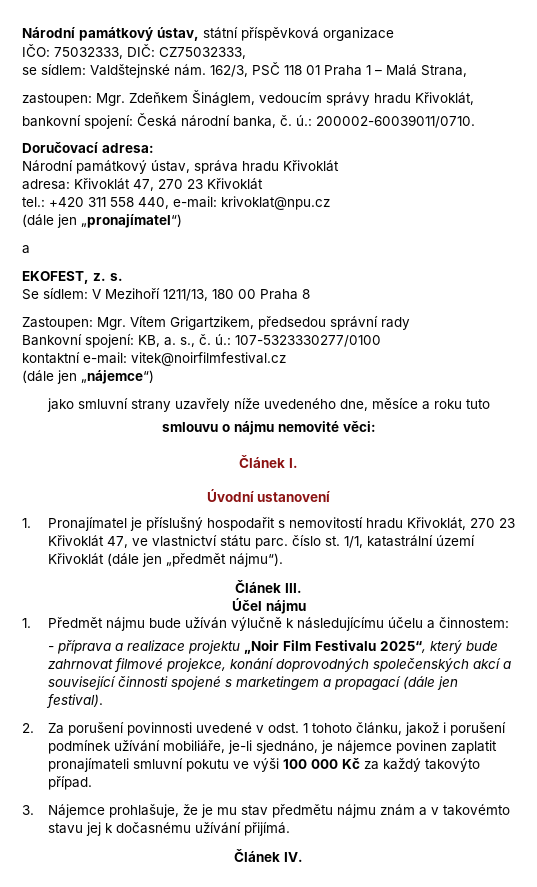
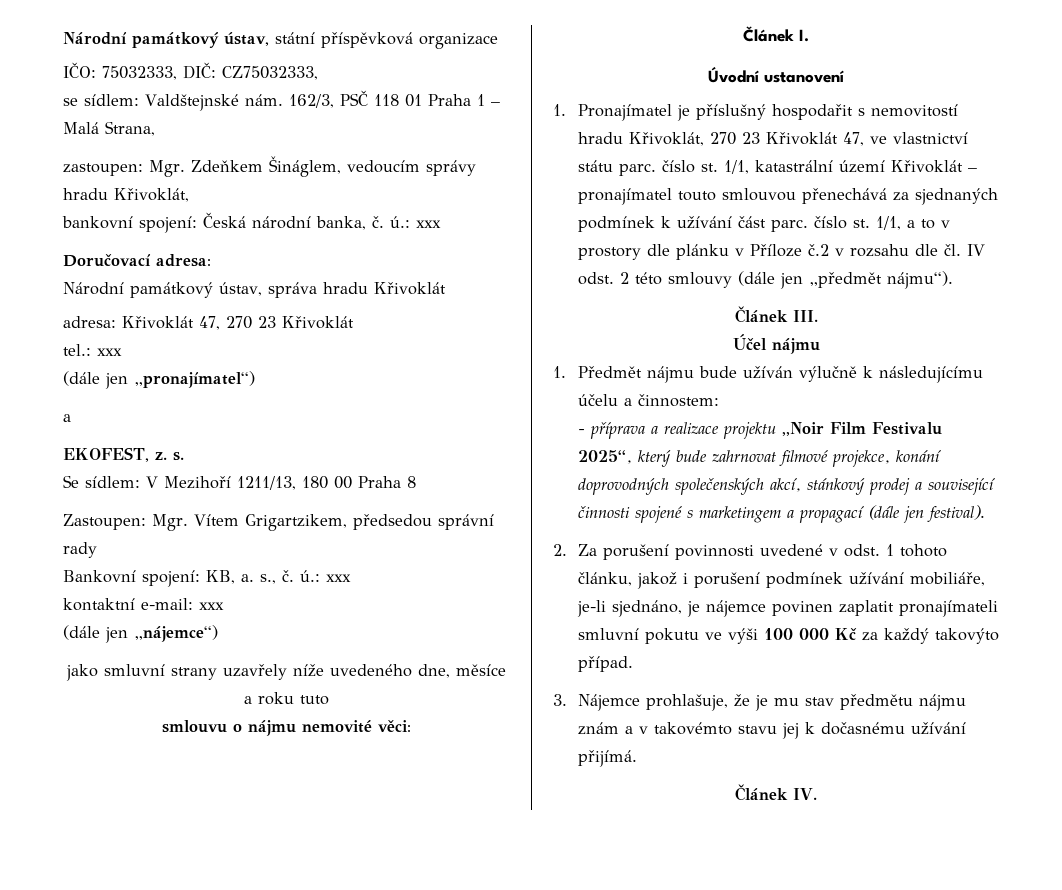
- bankovní spojení: Česká národní banka, č. ú.: 200002-60039011/0710.
+ bankovní spojení: Česká národní banka, č. ú.: xxx
- tel.: +420 311 558 440, e-mail: krivoklat@npu.cz
+ tel.: xxx
- Bankovní spojení: KB, a. s., č. ú.: 107-5323330277/0100
+ Bankovní spojení: KB, a. s., č. ú.: xxx
- kontaktní e-mail: vitek@noirfilmfestival.cz
+ kontaktní e-mail: xxx
- 1/1, katastrální území Křivoklát (dále jen „předmět nájmu“).
+ 1/1, katastrální území Křivoklát – pronajímatel touto smlouvou přenechává za sjednaných podmínek k užívání část parc. číslo st. 1/1, a to v prostory dle plánku v Příloze č.2 v rozsahu dle čl. IV odst. 2 této smlouvy (dále jen „předmět nájmu“).
- - příprava a realizace projektu „Noir Film Festivalu 2025“, který bude zahrnovat filmové projekce, konání doprovodných společenských akcí a související činnosti spojené s marketingem a propagací (dále jen festival).
+ - příprava a realizace projektu „Noir Film Festivalu 2025“, který bude zahrnovat filmové projekce, konání doprovodných společenských akcí, stánkový prodej a související činnosti spojené s marketingem a propagací (dále jen festival).

